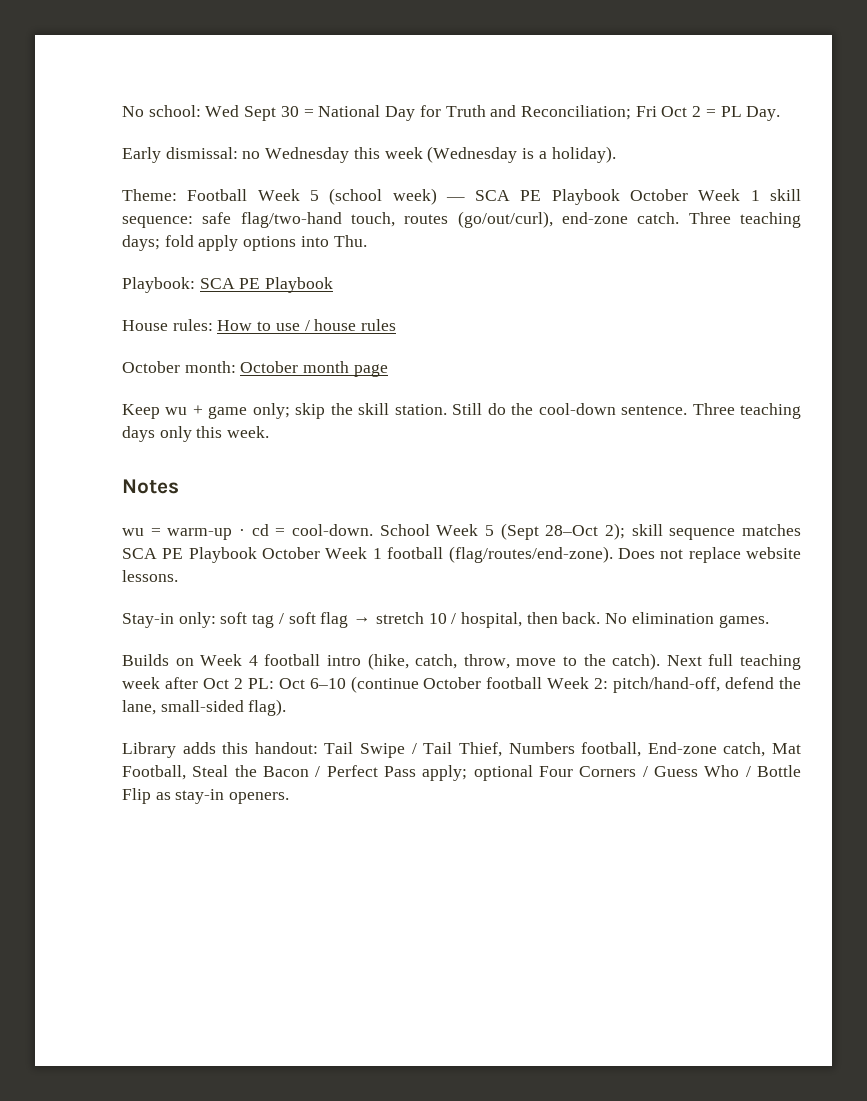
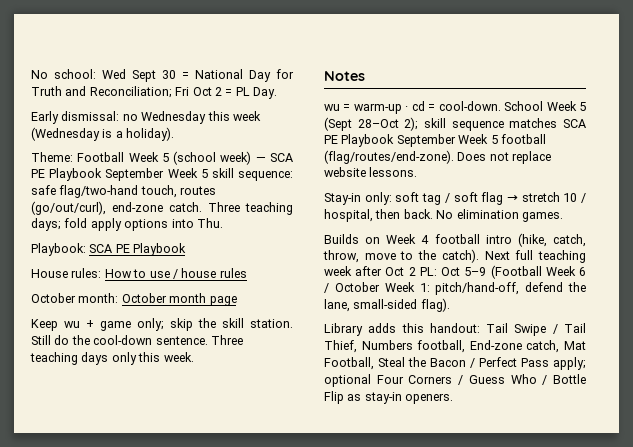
- Theme: Football Week 5 (school week) — SCA PE Playbook October Week 1 skill sequence: safe flag/two-hand touch, routes (go/out/curl), end-zone catch.
+ Theme: Football Week 5 (school week) — SCA PE Playbook September Week 5 skill sequence: safe flag/two-hand touch, routes (go/out/curl), end-zone catch.
- School Week 5 (Sept 28–Oct 2); skill sequence matches SCA PE Playbook October Week 1 football (flag/routes/end-zone).
+ School Week 5 (Sept 28–Oct 2); skill sequence matches SCA PE Playbook September Week 5 football (flag/routes/end-zone).
- Next full teaching week after Oct 2 PL: Oct 6–10 (continue October football Week 2: pitch/hand-off, defend the lane, small-sided flag).
+ Next full teaching week after Oct 2 PL: Oct 5–9 (Football Week 6 / October Week 1: pitch/hand-off, defend the lane, small-sided flag).

